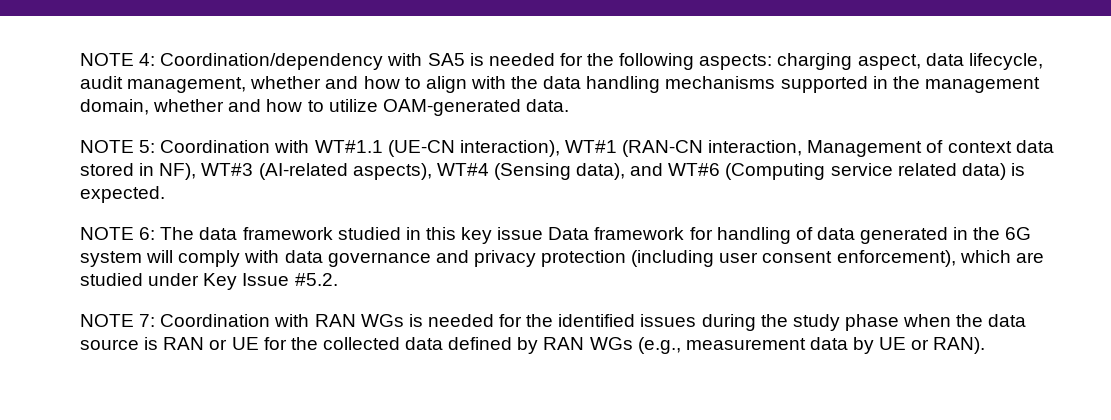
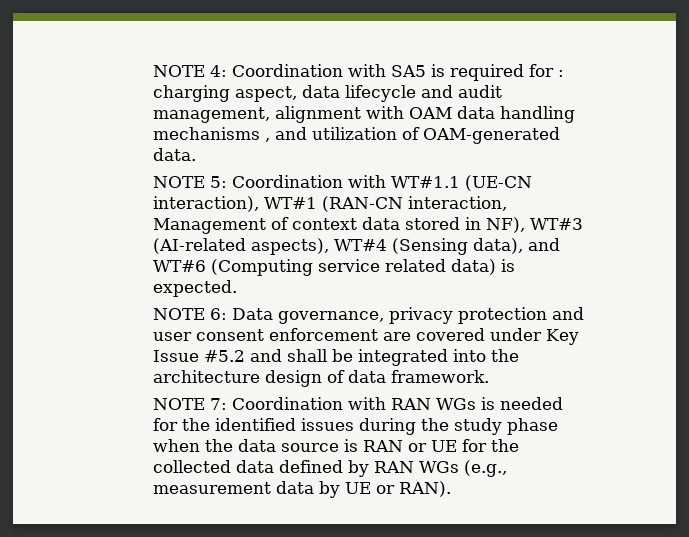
- NOTE 4: Coordination/dependency with SA5 is needed for the following aspects: charging aspect, data lifecycle, audit management, whether and how to align with the data handling mechanisms supported in the management domain, whether and how to utilize OAM-generated data.
+ NOTE 4: Coordination with SA5 is required for : charging aspect, data lifecycle and audit management, alignment with OAM data handling mechanisms , and utilization of OAM-generated data.
- NOTE 6: The data framework studied in this key issue Data framework for handling of data generated in the 6G system will comply with data governance and privacy protection (including user consent enforcement), which are studied under Key Issue #5.2.
+ NOTE 6: Data governance, privacy protection and user consent enforcement are covered under Key Issue #5.2 and shall be integrated into the architecture design of data framework.

